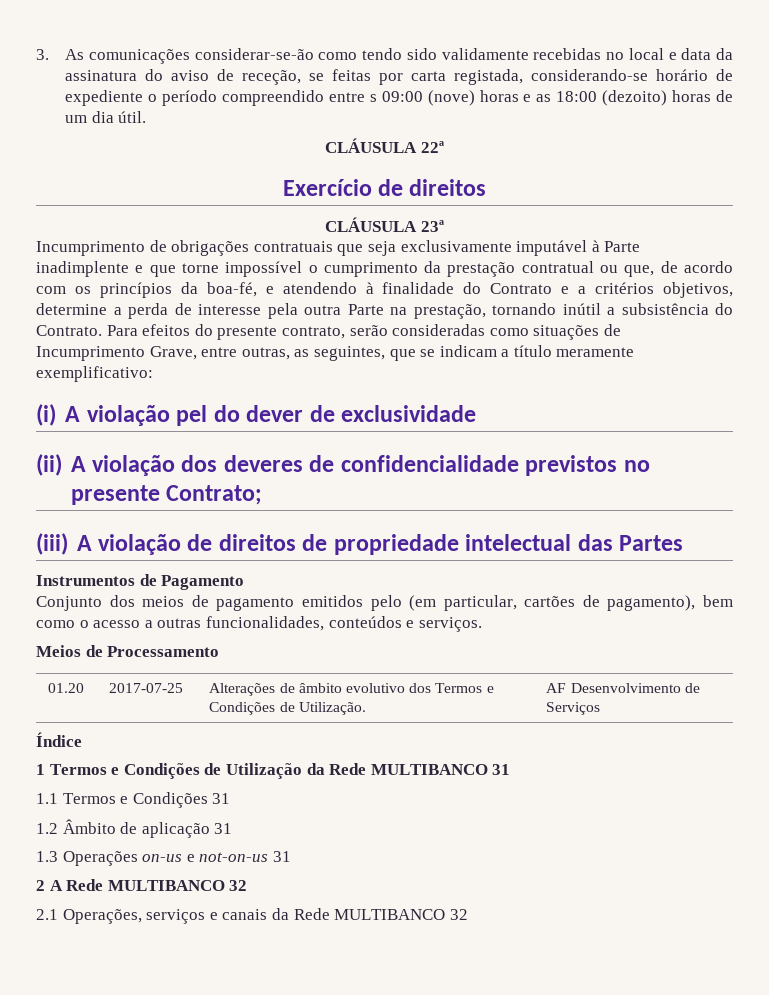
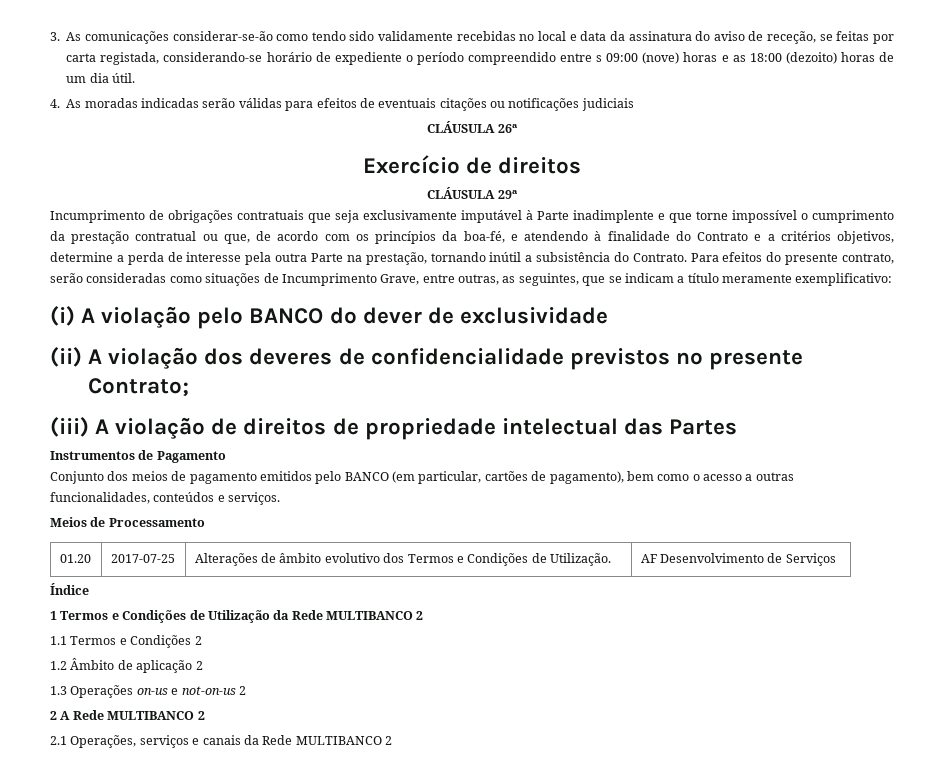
- CLÁUSULA 22ª
+ 4. As moradas indicadas serão válidas para efeitos de eventuais citações ou notificações judiciais
+ CLÁUSULA 26ª
- CLÁUSULA 23ª
+ CLÁUSULA 29ª
- (i) A violação pel do dever de exclusividade
+ (i) A violação pelo BANCO do dever de exclusividade
- Conjunto dos meios de pagamento emitidos pelo (em particular, cartões de pagamento), bem como o acesso a outras funcionalidades, conteúdos e serviços.
+ Conjunto dos meios de pagamento emitidos pelo BANCO (em particular, cartões de pagamento), bem como o acesso a outras funcionalidades, conteúdos e serviços.
- 1 Termos e Condições de Utilização da Rede MULTIBANCO 31
+ 1 Termos e Condições de Utilização da Rede MULTIBANCO 2
- 1.1 Termos e Condições 31
+ 1.1 Termos e Condições 2
- 1.2 Âmbito de aplicação 31
+ 1.2 Âmbito de aplicação 2
- 1.3 Operações on-us e not-on-us 31
+ 1.3 Operações on-us e not-on-us 2
- 2 A Rede MULTIBANCO 32
+ 2 A Rede MULTIBANCO 2
- 2.1 Operações, serviços e canais da Rede MULTIBANCO 32
+ 2.1 Operações, serviços e canais da Rede MULTIBANCO 2

